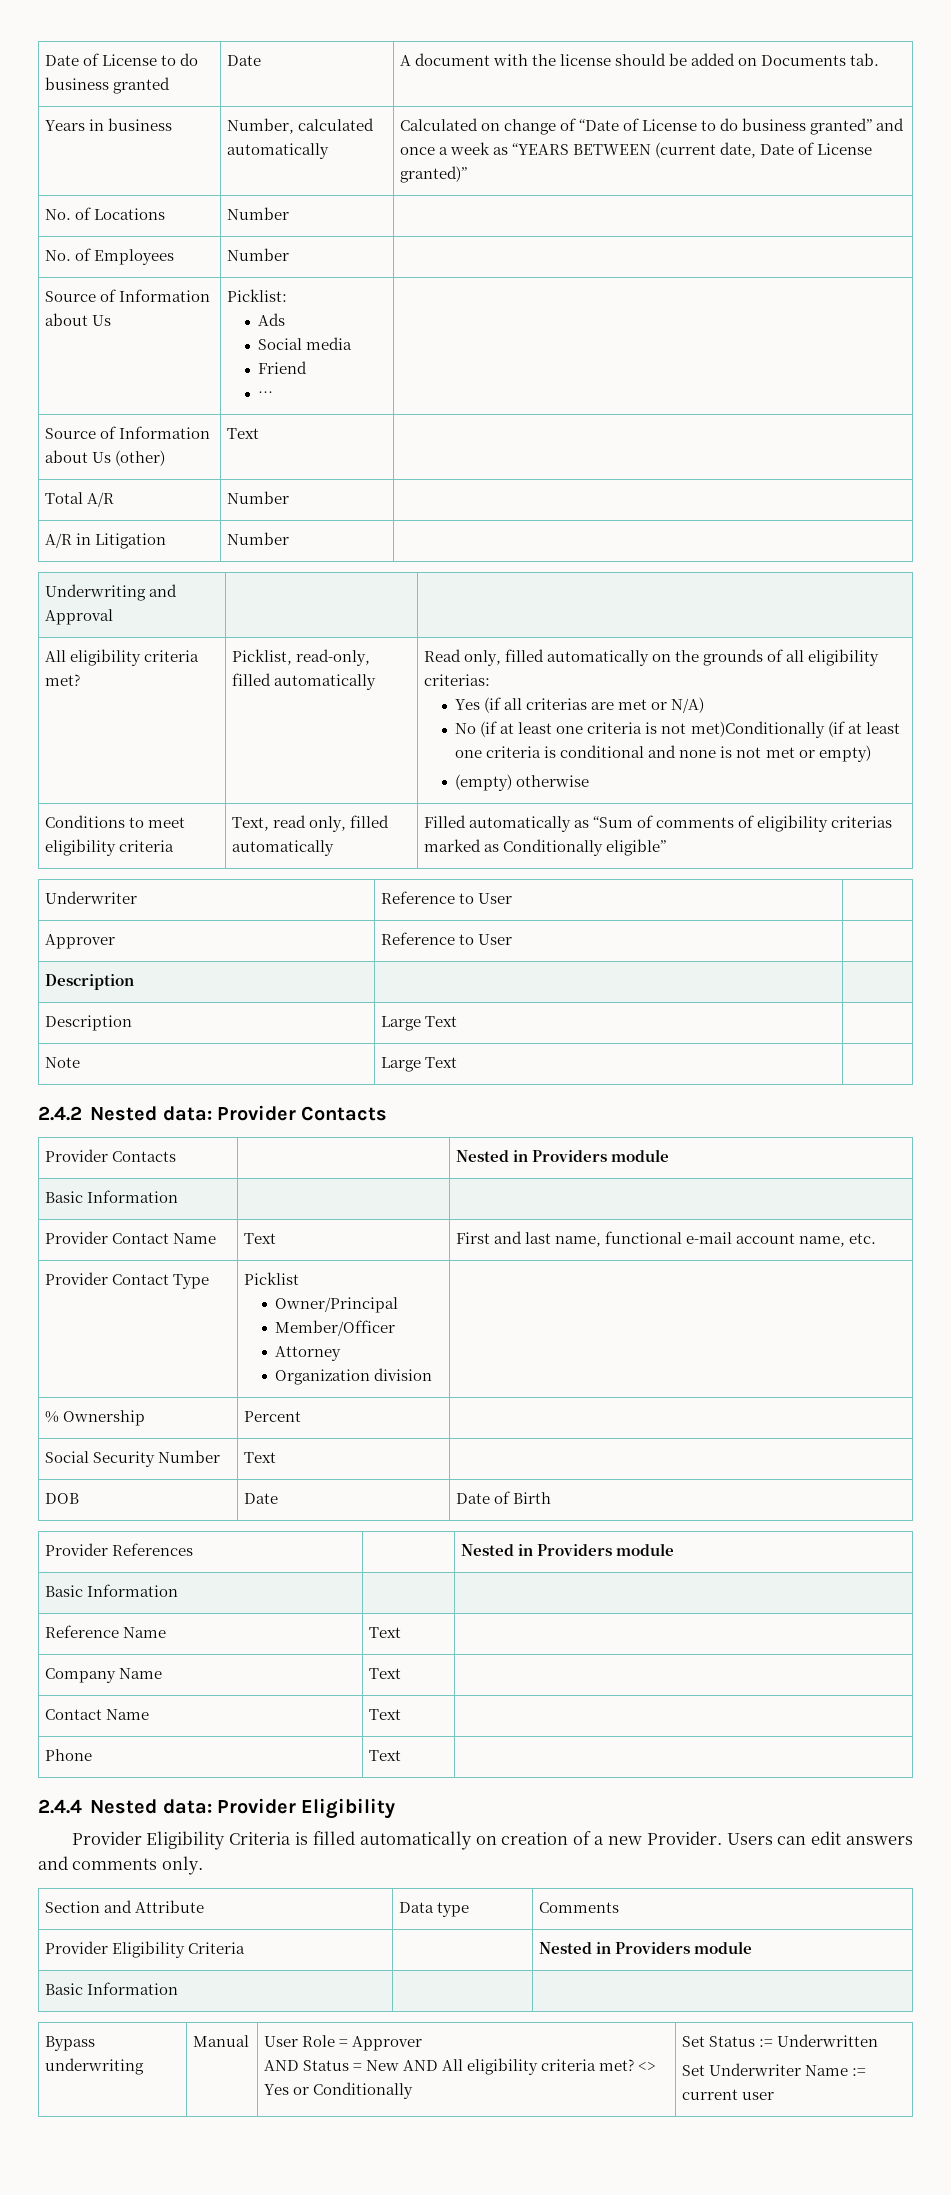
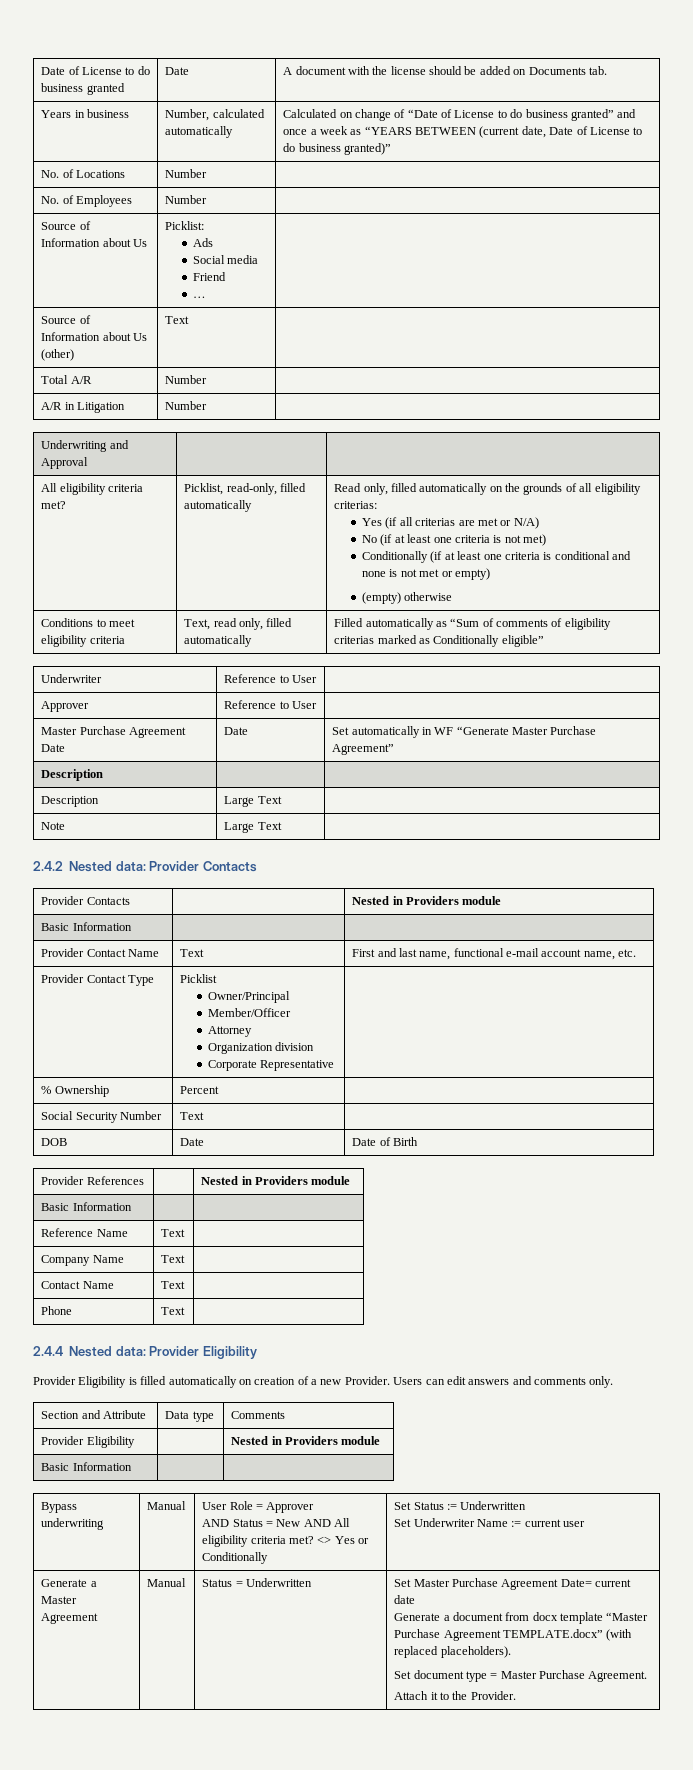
- Years in business | Number, calculated automatically | Calculated on change of “Date of License to do business granted” and once a week as “YEARS BETWEEN (current date, Date of License granted)”
+ Years in business | Number, calculated automatically | Calculated on change of “Date of License to do business granted” and once a week as “YEARS BETWEEN (current date, Date of License to do business granted)”
- No (if at least one criteria is not met)Conditionally (if at least one criteria is conditional and none is not met or empty)
+ No (if at least one criteria is not met)
+ Conditionally (if at least one criteria is conditional and none is not met or empty)
+ Master Purchase Agreement Date | Date | Set automatically in WF “Generate Master Purchase Agreement”
  Provider Contact Type | Picklist
  Owner/Principal
  Member/Officer
  Attorney
- Organization division |
+ Organization division
+ Corporate Representative |
- Provider Eligibility Criteria is filled automatically on creation of a new Provider.
+ Provider Eligibility is filled automatically on creation of a new Provider.
- Provider Eligibility Criteria | | Nested in Providers module
+ Provider Eligibility | | Nested in Providers module
+ Generate a Master Agreement | Manual | Status = Underwritten | Set Master Purchase Agreement Date= current date
+ Generate a document from docx template “Master Purchase Agreement TEMPLATE.docx” (with replaced placeholders).
+ Set document type = Master Purchase Agreement.
+ Attach it to the Provider.

